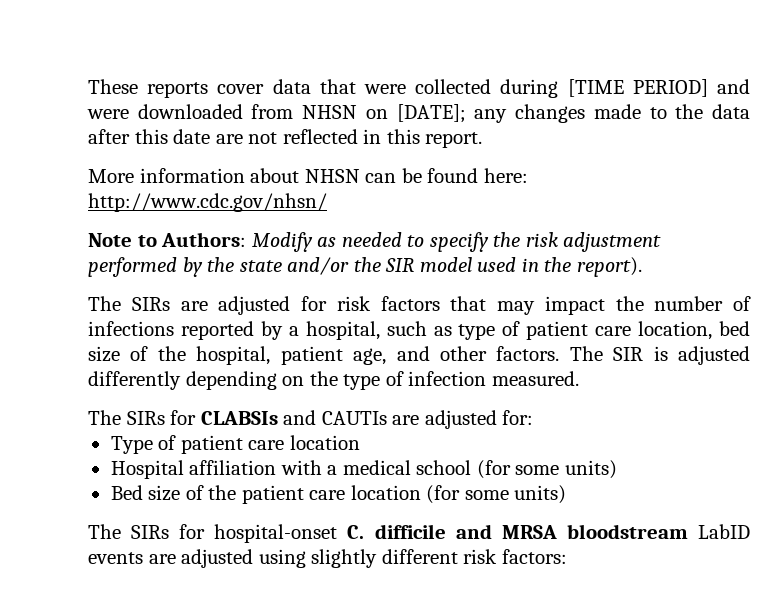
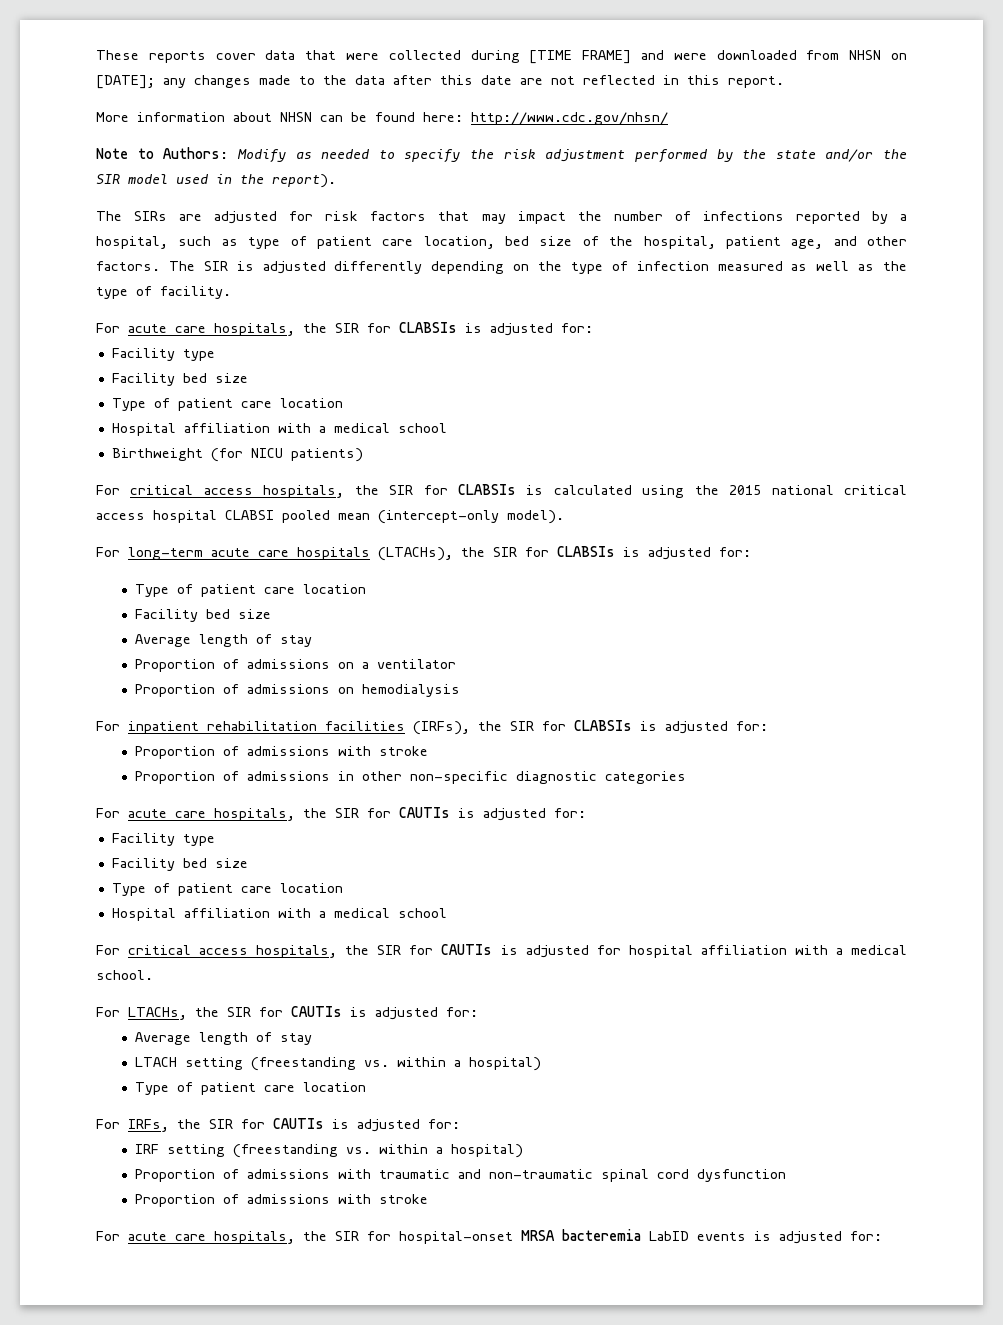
- These reports cover data that were collected during [TIME PERIOD] and were downloaded from NHSN on [DATE]; any changes made to the data after this date are not reflected in this report.
+ These reports cover data that were collected during [TIME FRAME] and were downloaded from NHSN on [DATE]; any changes made to the data after this date are not reflected in this report.
- The SIR is adjusted differently depending on the type of infection measured.
- The SIRs for CLABSIs and CAUTIs are adjusted for:
+ The SIR is adjusted differently depending on the type of infection measured as well as the type of facility.
+ For acute care hospitals, the SIR for CLABSIs is adjusted for:
+ Facility type
+ Facility bed size
  Type of patient care location
- Hospital affiliation with a medical school (for some units)
- Bed size of the patient care location (for some units)
- The SIRs for hospital-onset C. difficile and MRSA bloodstream LabID events are adjusted using slightly different risk factors:
+ Hospital affiliation with a medical school
+ Birthweight (for NICU patients)
+ For critical access hospitals, the SIR for CLABSIs is calculated using the 2015 national critical access hospital CLABSI pooled mean (intercept-only model).
+ For long-term acute care hospitals (LTACHs), the SIR for CLABSIs is adjusted for:
+ Type of patient care location
+ Facility bed size
+ Average length of stay
+ Proportion of admissions on a ventilator
+ Proportion of admissions on hemodialysis
+ For inpatient rehabilitation facilities (IRFs), the SIR for CLABSIs is adjusted for:
+ Proportion of admissions with stroke
+ Proportion of admissions in other non-specific diagnostic categories
+ For acute care hospitals, the SIR for CAUTIs is adjusted for:
+ Facility type
+ Facility bed size
+ Type of patient care location
+ Hospital affiliation with a medical school
+ For critical access hospitals, the SIR for CAUTIs is adjusted for hospital affiliation with a medical school.
+ For LTACHs, the SIR for CAUTIs is adjusted for:
+ Average length of stay
+ LTACH setting (freestanding vs. within a hospital)
+ Type of patient care location
+ For IRFs, the SIR for CAUTIs is adjusted for:
+ IRF setting (freestanding vs. within a hospital)
+ Proportion of admissions with traumatic and non-traumatic spinal cord dysfunction
+ Proportion of admissions with stroke
+ For acute care hospitals, the SIR for hospital-onset MRSA bacteremia LabID events is adjusted for:

